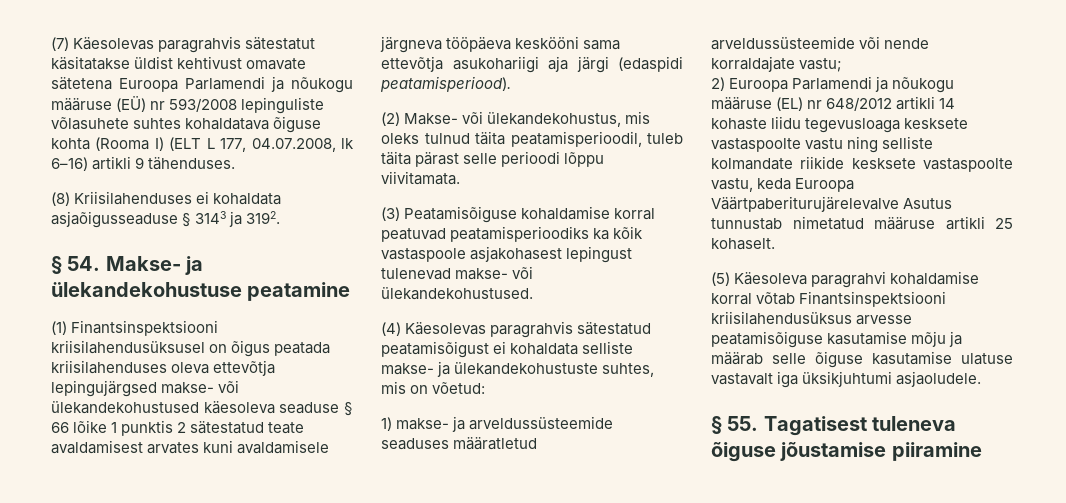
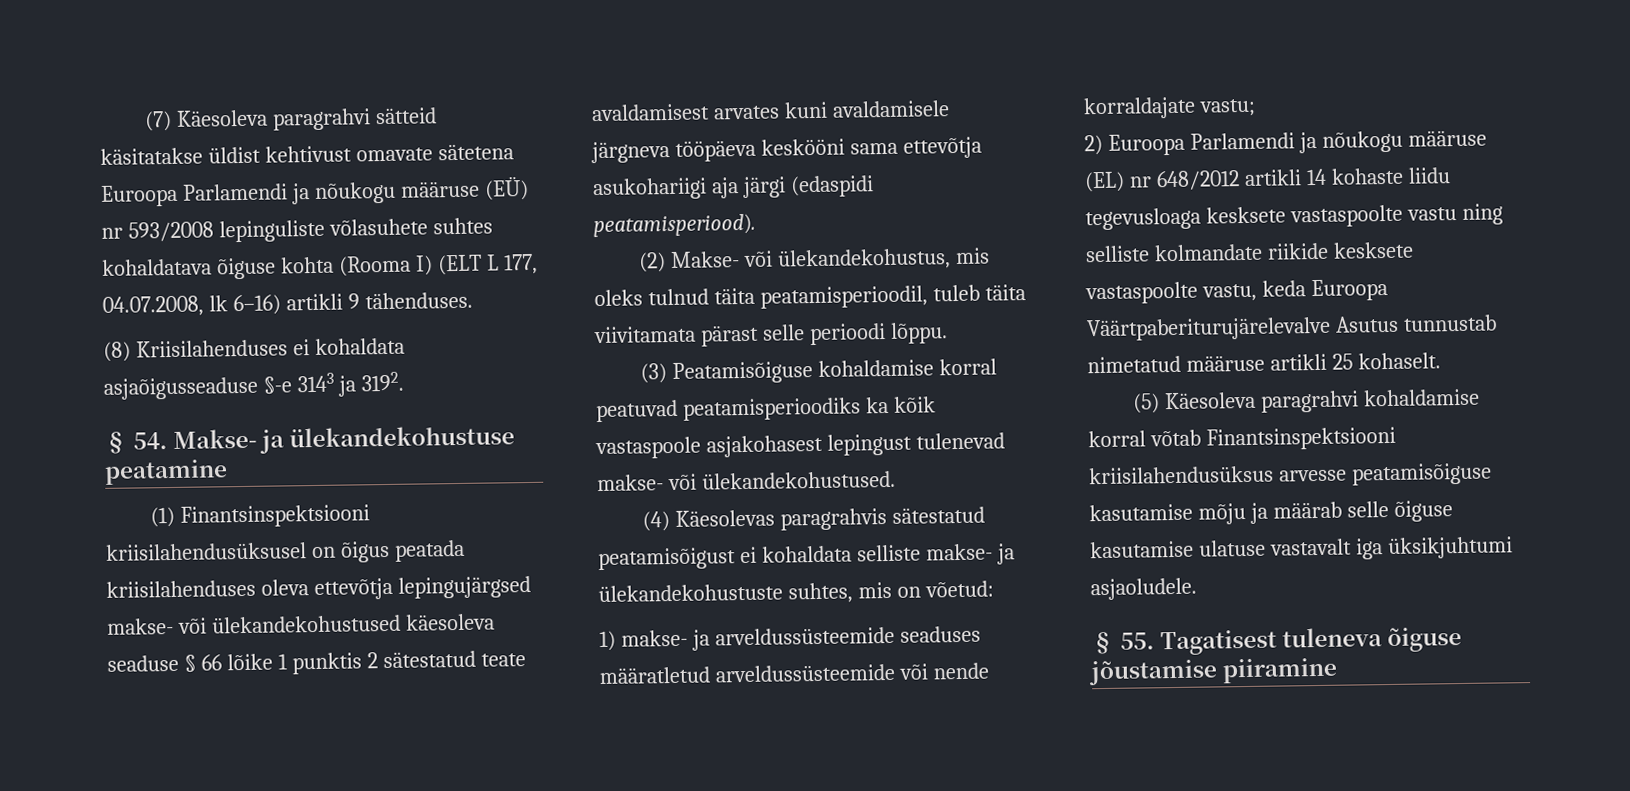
- (7) Käesolevas paragrahvis sätestatut käsitatakse üldist kehtivust omavate sätetena Euroopa Parlamendi ja nõukogu määruse (EÜ) nr 593/2008 lepinguliste võlasuhete suhtes kohaldatava õiguse kohta (Rooma I) (ELT L 177, 04.07.2008, lk 6–16) artikli 9 tähenduses.
+ (7) Käesoleva paragrahvi sätteid käsitatakse üldist kehtivust omavate sätetena Euroopa Parlamendi ja nõukogu määruse (EÜ) nr 593/2008 lepinguliste võlasuhete suhtes kohaldatava õiguse kohta (Rooma I) (ELT L 177, 04.07.2008, lk 6–16) artikli 9 tähenduses.
- (8) Kriisilahenduses ei kohaldata asjaõigusseaduse § 3143 ja 3192.
+ (8) Kriisilahenduses ei kohaldata asjaõigusseaduse §-e 3143 ja 3192.
- (2) Makse- või ülekandekohustus, mis oleks tulnud täita peatamisperioodil, tuleb täita pärast selle perioodi lõppu viivitamata.
+ (2) Makse- või ülekandekohustus, mis oleks tulnud täita peatamisperioodil, tuleb täita viivitamata pärast selle perioodi lõppu.

